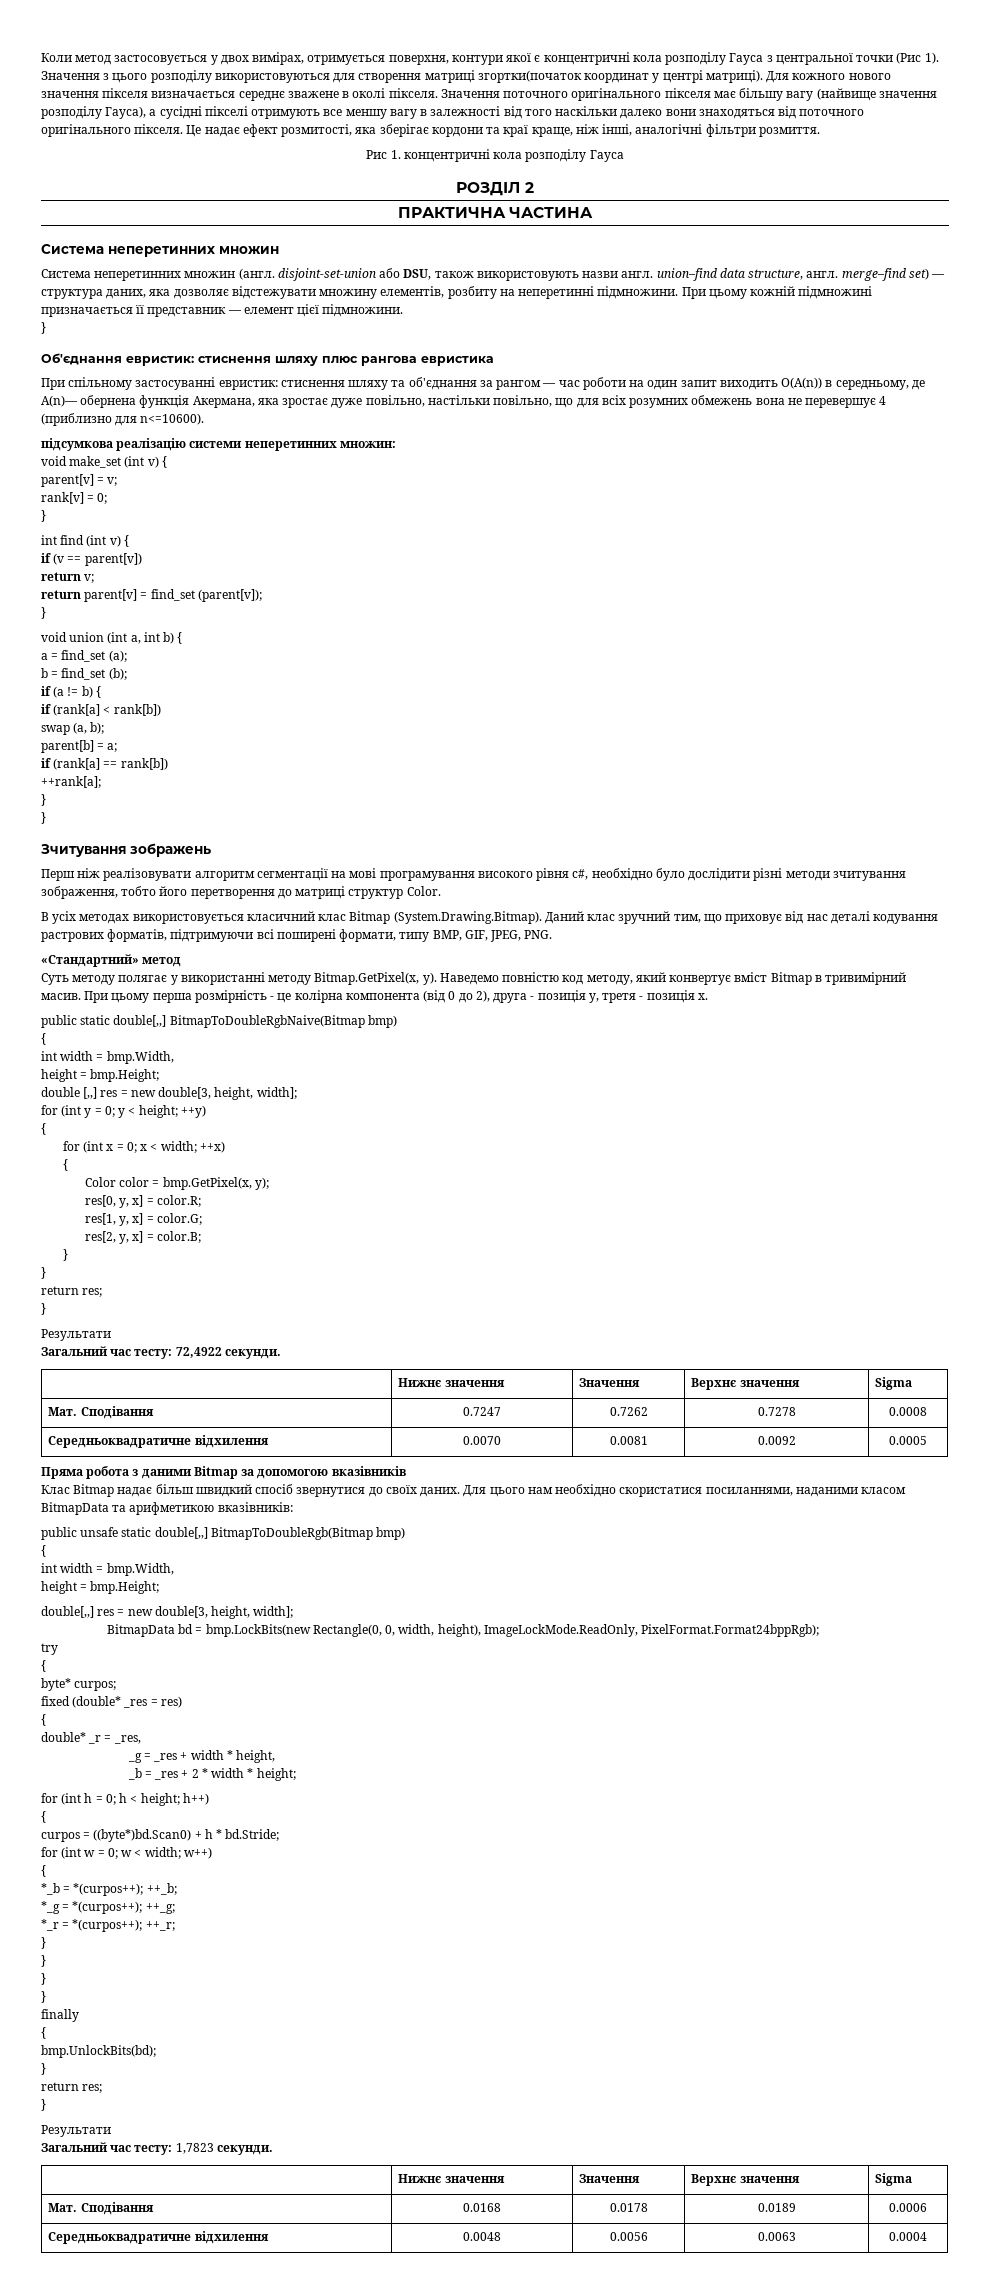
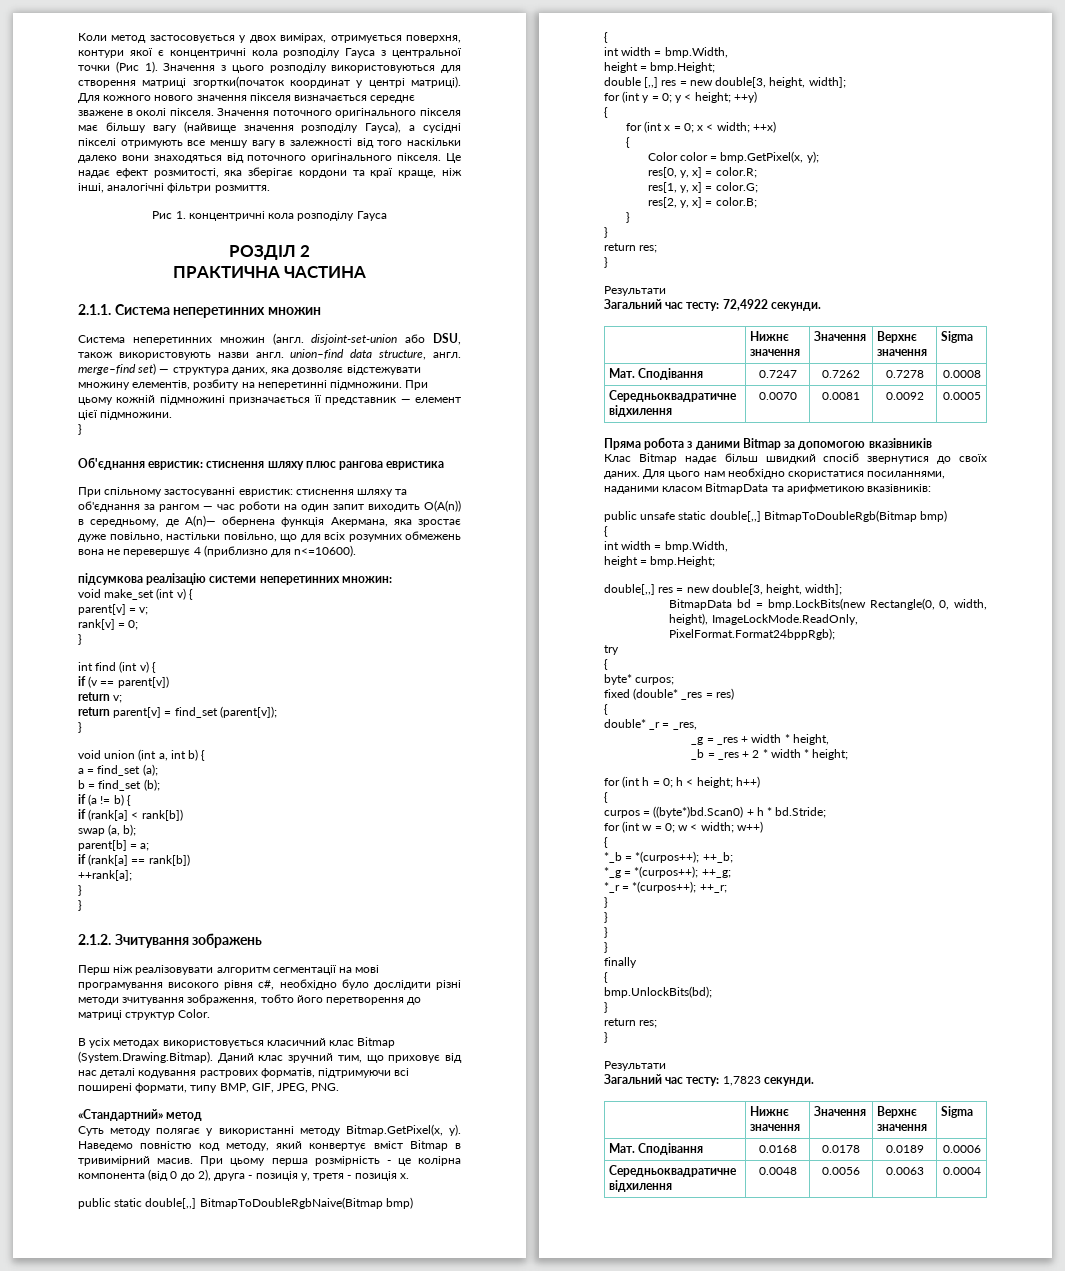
  ПРАКТИЧНА ЧАСТИНА
- Система неперетинних множин
+ 2.1.1. Система неперетинних множин
- Зчитування зображень
+ 2.1.2. Зчитування зображень

